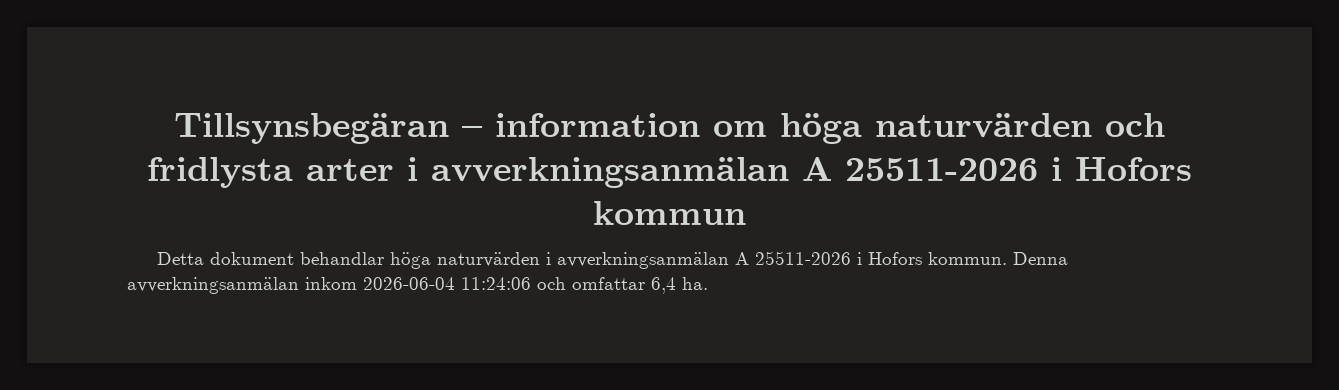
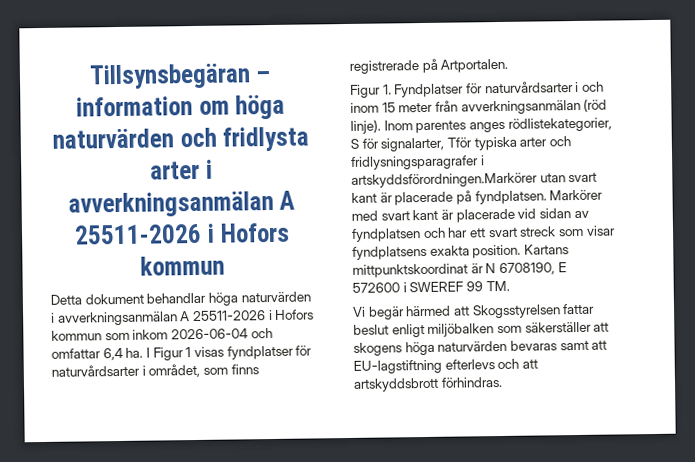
- Detta dokument behandlar höga naturvärden i avverkningsanmälan A 25511-2026 i Hofors kommun. Denna avverkningsanmälan inkom 2026-06-04 11:24:06 och omfattar 6,4 ha.
+ Detta dokument behandlar höga naturvärden i avverkningsanmälan A 25511-2026 i Hofors kommun som inkom 2026-06-04 och omfattar 6,4 ha.
+ I Figur 1 visas fyndplatser för naturvårdsarter i området, som finns registrerade på Artportalen.
+ Figur 1. Fyndplatser för naturvårdsarter i och inom 15 meter från avverkningsanmälan (röd linje). Inom parentes anges rödlistekategorier, S för signalarter, Tför typiska arter och fridlysningsparagrafer i artskyddsförordningen.Markörer utan svart kant är placerade på fyndplatsen. Markörer med svart kant är placerade vid sidan av fyndplatsen och har ett svart streck som visar fyndplatsens exakta position. Kartans mittpunktskoordinat är N 6708190, E 572600 i SWEREF 99 TM.
+ Vi begär härmed att Skogsstyrelsen fattar beslut enligt miljöbalken som säkerställer att skogens höga naturvärden bevaras samt att EU-lagstiftning efterlevs och att artskyddsbrott förhindras.

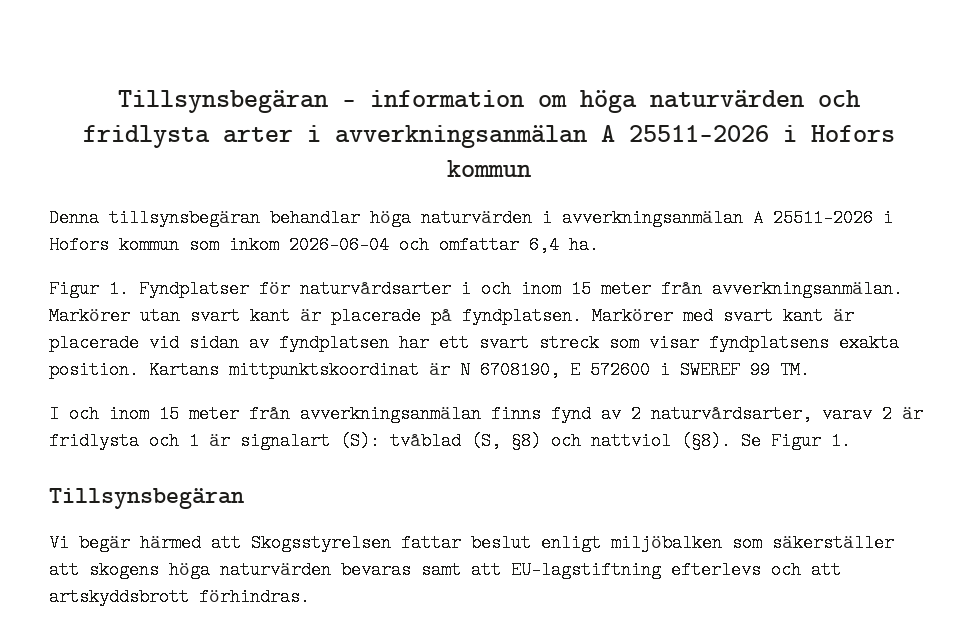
- Detta dokument behandlar höga naturvärden i avverkningsanmälan A 25511-2026 i Hofors kommun som inkom 2026-06-04 och omfattar 6,4 ha. I Figur 1 visas fyndplatser för naturvårdsarter i området, som finns registrerade på Artportalen.
+ Denna tillsynsbegäran behandlar höga naturvärden i avverkningsanmälan A 25511-2026 i Hofors kommun som inkom 2026-06-04 och omfattar 6,4 ha.
- Figur 1. Fyndplatser för naturvårdsarter i och inom 15 meter från avverkningsanmälan (röd linje). Inom parentes anges rödlistekategorier, S för signalarter, Tför typiska arter och fridlysningsparagrafer i artskyddsförordningen.Markörer utan svart kant är placerade på fyndplatsen.
+ Figur 1. Fyndplatser för naturvårdsarter i och inom 15 meter från avverkningsanmälan. Markörer utan svart kant är placerade på fyndplatsen.
- Markörer med svart kant är placerade vid sidan av fyndplatsen och har ett svart streck som visar fyndplatsens exakta position.
+ Markörer med svart kant är placerade vid sidan av fyndplatsen har ett svart streck som visar fyndplatsens exakta position.
+ I och inom 15 meter från avverkningsanmälan finns fynd av 2 naturvårdsarter, varav 2 är fridlysta och 1 är signalart (S): tvåblad (S, §8) och nattviol (§8). Se Figur 1.
+ Tillsynsbegäran

